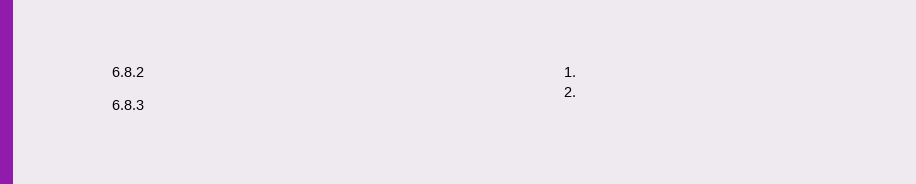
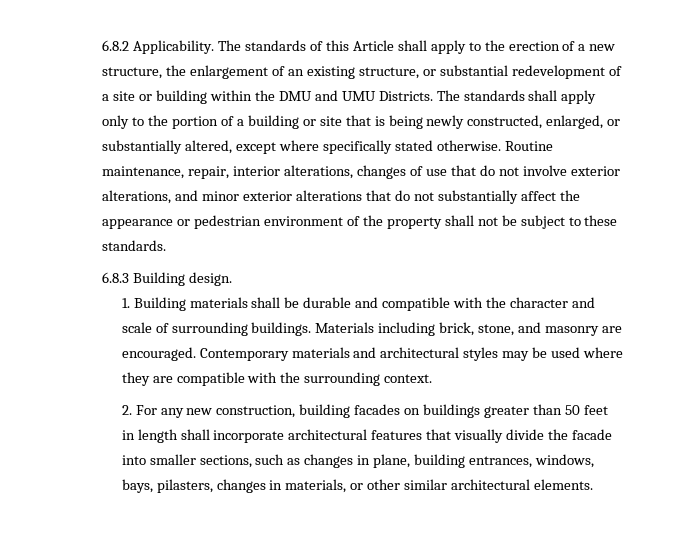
- 6.8.2
+ 6.8.2 Applicability. The standards of this Article shall apply to the erection of a new structure, the enlargement of an existing structure, or substantial redevelopment of a site or building within the DMU and UMU Districts. The standards shall apply only to the portion of a building or site that is being newly constructed, enlarged, or substantially altered, except where specifically stated otherwise. Routine maintenance, repair, interior alterations, changes of use that do not involve exterior alterations, and minor exterior alterations that do not substantially affect the appearance or pedestrian environment of the property shall not be subject to these standards.
- 6.8.3
+ 6.8.3 Building design.
- 1.
- 2.
+ 1. Building materials shall be durable and compatible with the character and scale of surrounding buildings. Materials including brick, stone, and masonry are encouraged. Contemporary materials and architectural styles may be used where they are compatible with the surrounding context.
+ 2. For any new construction, building facades on buildings greater than 50 feet in length shall incorporate architectural features that visually divide the facade into smaller sections, such as changes in plane, building entrances, windows, bays, pilasters, changes in materials, or other similar architectural elements.

